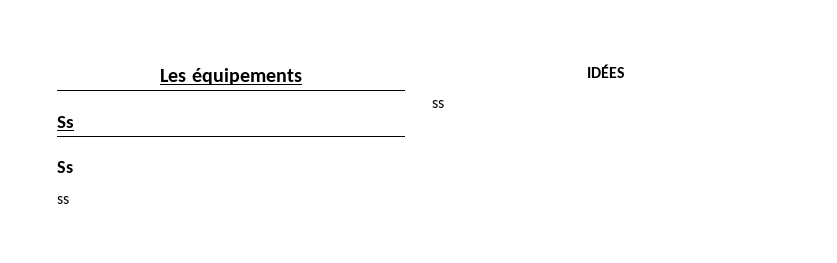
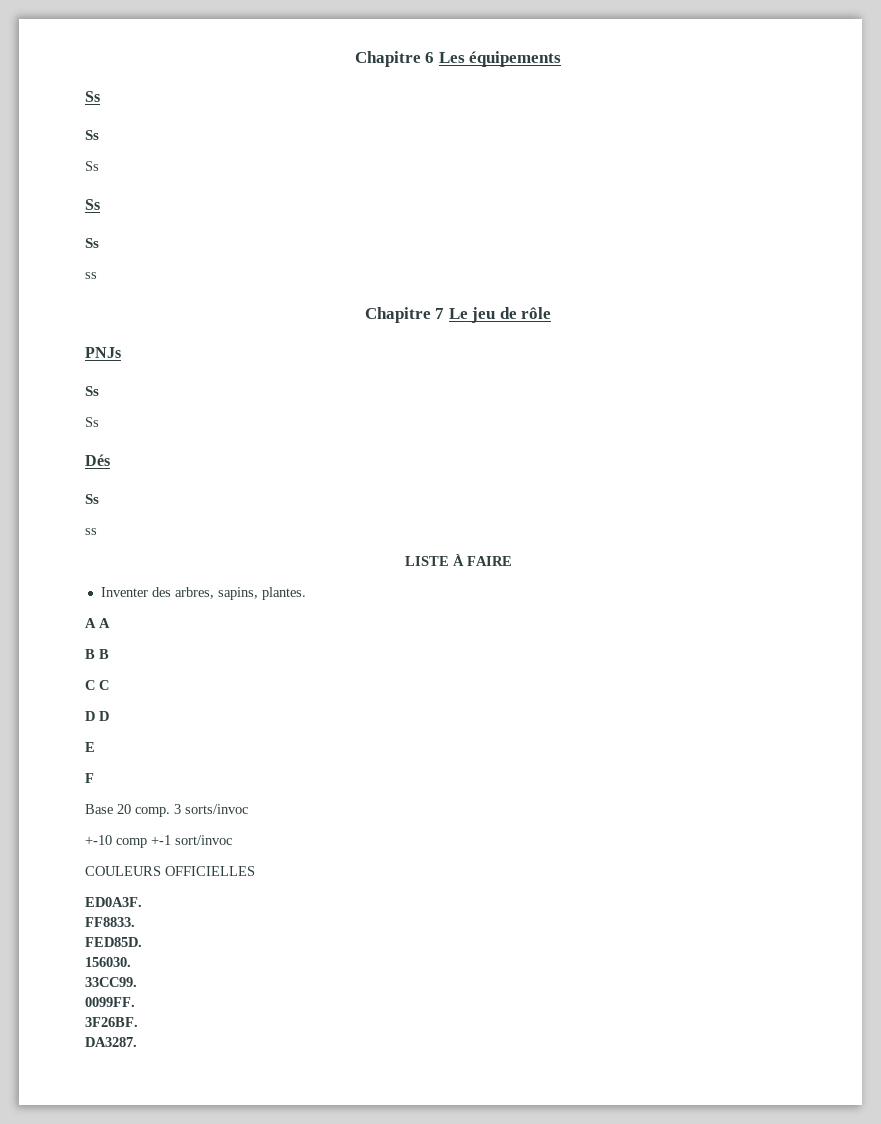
- Les équipements
+ Chapitre 6 Les équipements
+ Ss
+ Ss
+ Ss
  Ss
  Ss
  ss
- IDÉES
+ Chapitre 7 Le jeu de rôle
+ PNJs
+ Ss
+ Ss
+ Dés
+ Ss
  ss
+ LISTE À FAIRE
+ Inventer des arbres, sapins, plantes.
+ A A
+ B B
+ C C
+ D D
+ E
+ F
+ Base 20 comp. 3 sorts/invoc
+ +-10 comp +-1 sort/invoc
+ COULEURS OFFICIELLES
+ ED0A3F.
+ FF8833.
+ FED85D.
+ 156030.
+ 33CC99.
+ 0099FF.
+ 3F26BF.
+ DA3287.

